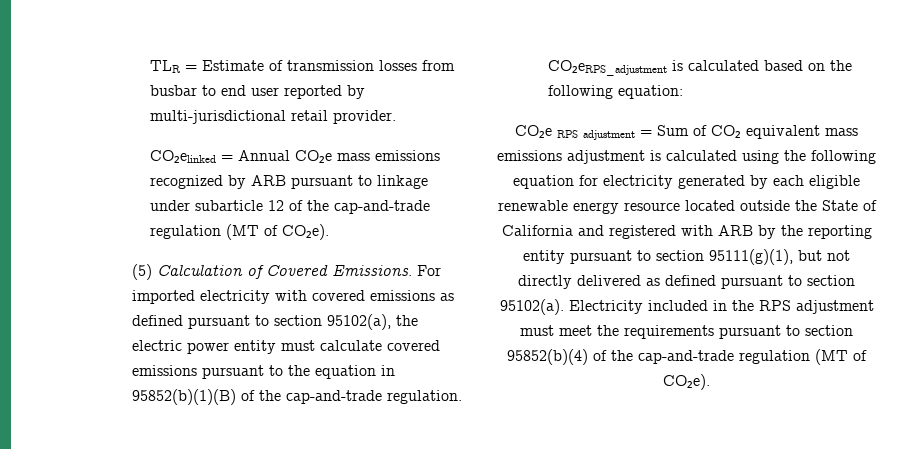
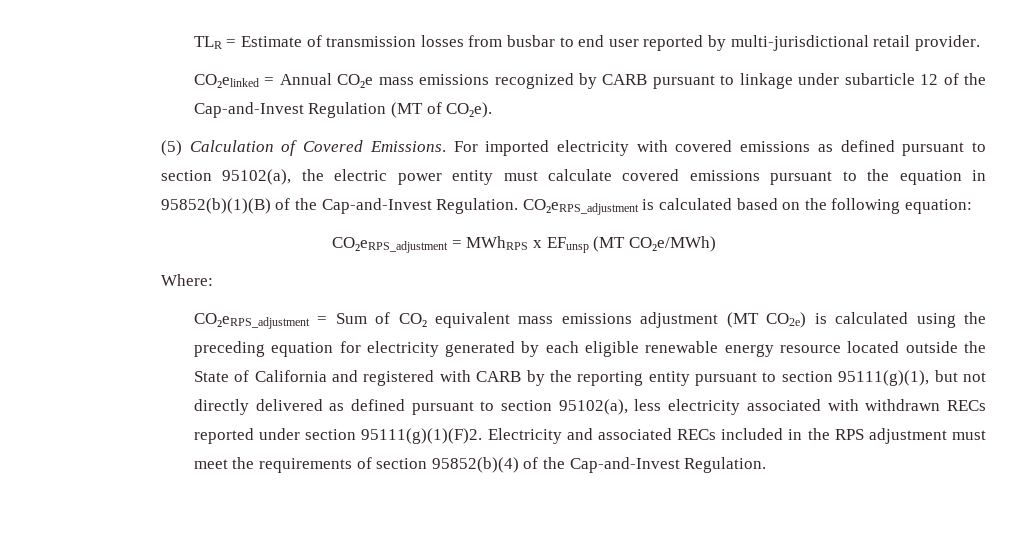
- CO₂elinked = Annual CO₂e mass emissions recognized by ARB pursuant to linkage under subarticle 12 of the cap-and-trade regulation (MT of CO₂e).
+ CO₂elinked = Annual CO₂e mass emissions recognized by CARB pursuant to linkage under subarticle 12 of the Cap-and-Invest Regulation (MT of CO₂e).
- For imported electricity with covered emissions as defined pursuant to section 95102(a), the electric power entity must calculate covered emissions pursuant to the equation in 95852(b)(1)(B) of the cap-and-trade regulation.
+ For imported electricity with covered emissions as defined pursuant to section 95102(a), the electric power entity must calculate covered emissions pursuant to the equation in 95852(b)(1)(B) of the Cap-and-Invest Regulation.
- CO₂e RPS adjustment = Sum of CO₂ equivalent mass emissions adjustment is calculated using the following equation for electricity generated by each eligible renewable energy resource located outside the State of California and registered with ARB by the reporting entity pursuant to section 95111(g)(1), but not directly delivered as defined pursuant to section 95102(a). Electricity included in the RPS adjustment must meet the requirements pursuant to section 95852(b)(4) of the cap-and-trade regulation (MT of CO₂e).
+ CO₂eRPS_adjustment = MWhRPS x EFunsp (MT CO₂e/MWh)
+ Where:
+ CO₂eRPS_adjustment = Sum of CO₂ equivalent mass emissions adjustment (MT CO2e) is calculated using the preceding equation for electricity generated by each eligible renewable energy resource located outside the State of California and registered with CARB by the reporting entity pursuant to section 95111(g)(1), but not directly delivered as defined pursuant to section 95102(a), less electricity associated with withdrawn RECs reported under section 95111(g)(1)(F)2. Electricity and associated RECs included in the RPS adjustment must meet the requirements of section 95852(b)(4) of the Cap-and-Invest Regulation.

